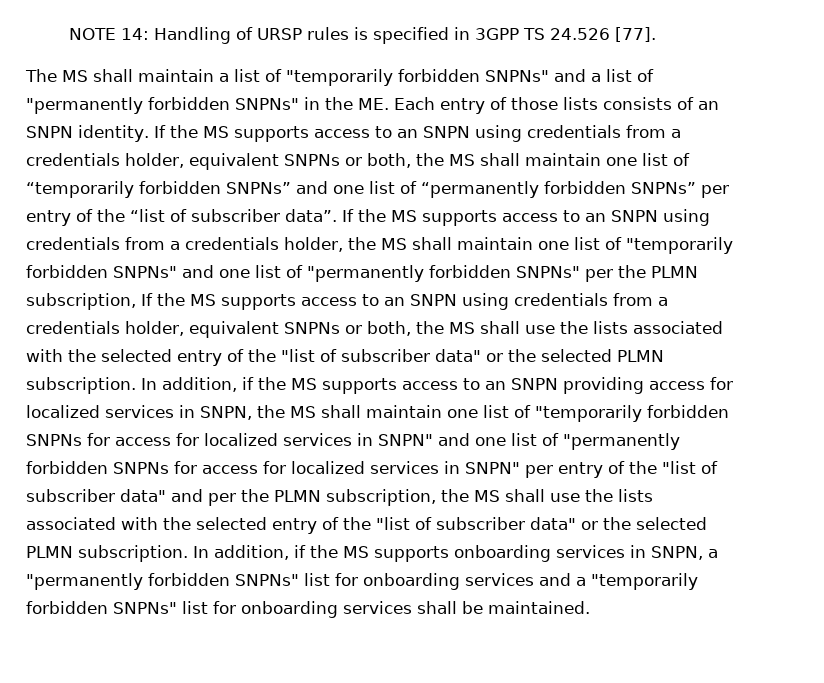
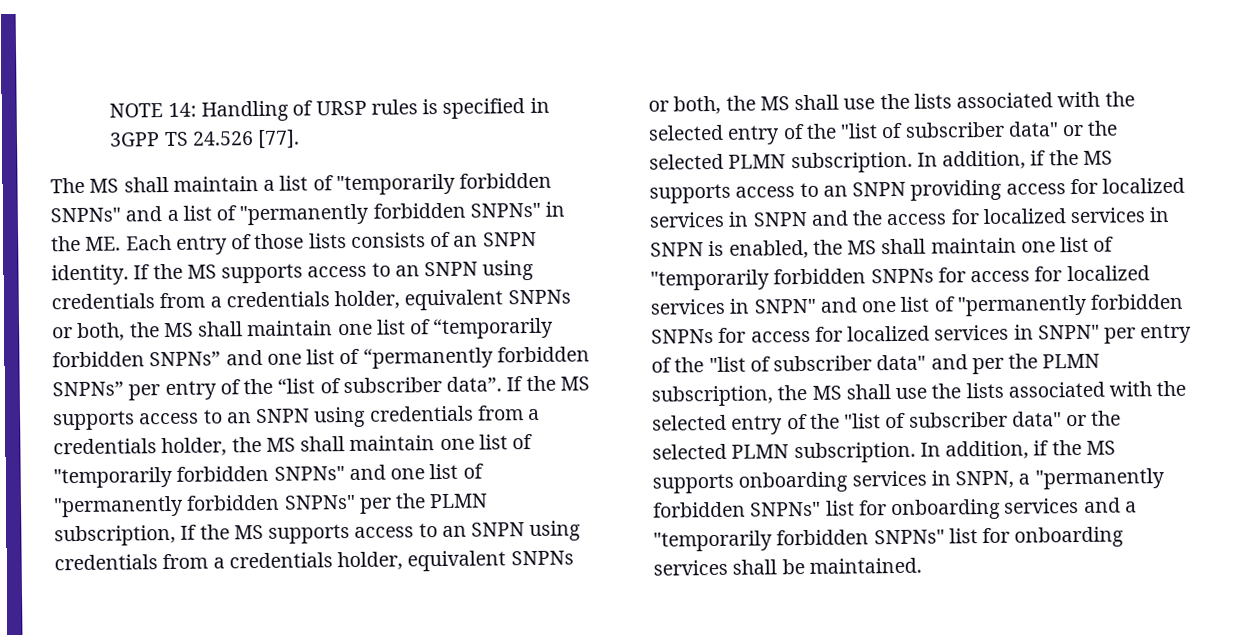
- In addition, if the MS supports access to an SNPN providing access for localized services in SNPN, the MS shall maintain one list of "temporarily forbidden SNPNs for access for localized services in SNPN" and one list of "permanently forbidden SNPNs for access for localized services in SNPN" per entry of the "list of subscriber data" and per the PLMN subscription, the MS shall use the lists associated with the selected entry of the "list of subscriber data" or the selected PLMN subscription.
+ In addition, if the MS supports access to an SNPN providing access for localized services in SNPN and the access for localized services in SNPN is enabled, the MS shall maintain one list of "temporarily forbidden SNPNs for access for localized services in SNPN" and one list of "permanently forbidden SNPNs for access for localized services in SNPN" per entry of the "list of subscriber data" and per the PLMN subscription, the MS shall use the lists associated with the selected entry of the "list of subscriber data" or the selected PLMN subscription.

